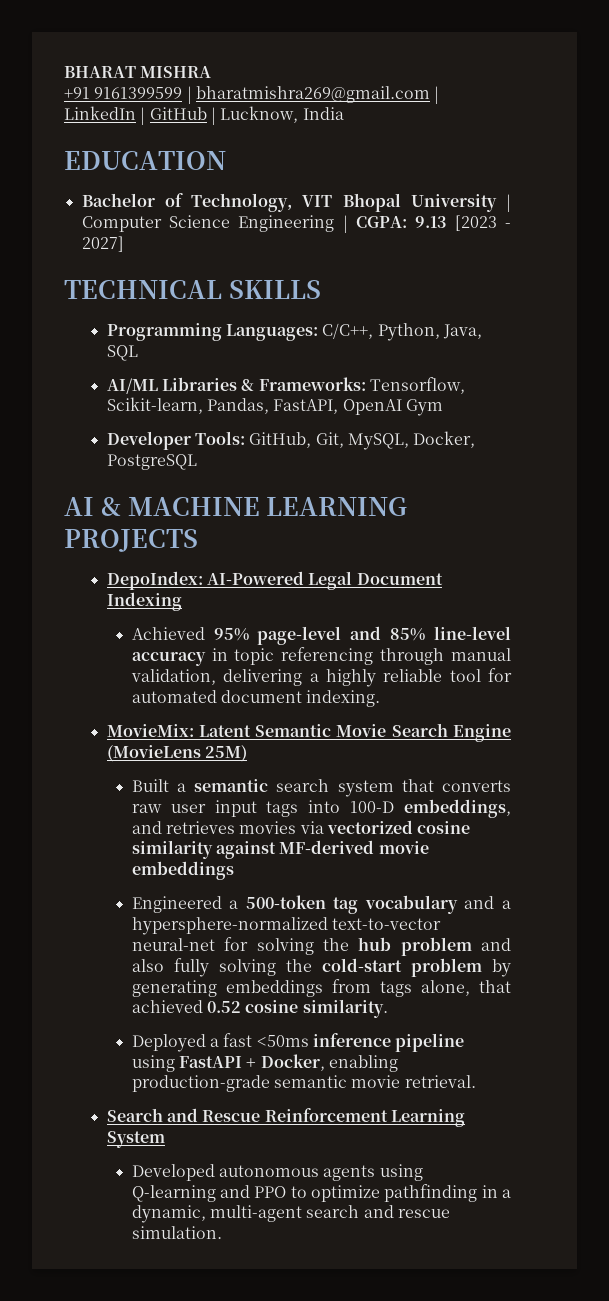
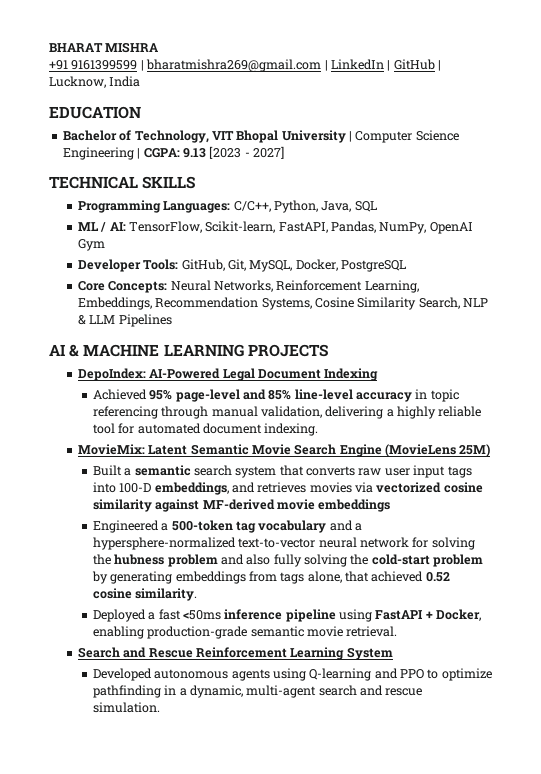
- AI/ML Libraries & Frameworks: Tensorflow, Scikit-learn, Pandas, FastAPI, OpenAI Gym
+ ML / AI: TensorFlow, Scikit-learn, FastAPI, Pandas, NumPy, OpenAI Gym
+ Core Concepts: Neural Networks, Reinforcement Learning, Embeddings, Recommendation Systems, Cosine Similarity Search, NLP & LLM Pipelines
- Engineered a 500-token tag vocabulary and a hypersphere-normalized text-to-vector neural-net for solving the hub problem and also fully solving the cold-start problem by generating embeddings from tags alone, that achieved 0.52 cosine similarity.
+ Engineered a 500-token tag vocabulary and a hypersphere-normalized text-to-vector neural network for solving the hubness problem and also fully solving the cold-start problem by generating embeddings from tags alone, that achieved 0.52 cosine similarity.

